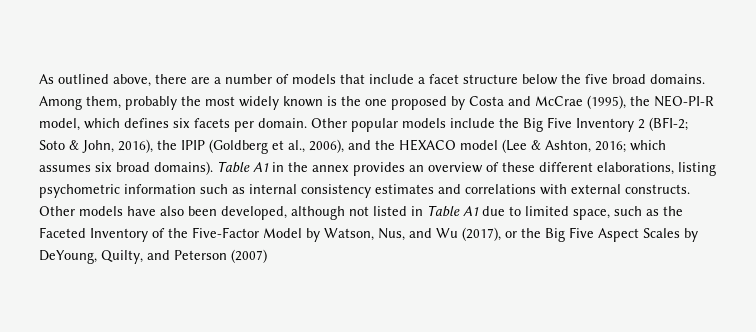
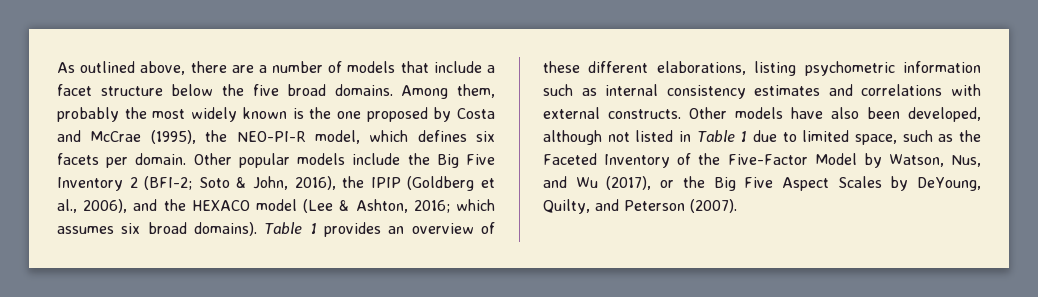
- Table A1 in the annex provides an overview of these different elaborations, listing psychometric information such as internal consistency estimates and correlations with external constructs.
+ Table 1 provides an overview of these different elaborations, listing psychometric information such as internal consistency estimates and correlations with external constructs.
- Other models have also been developed, although not listed in Table A1 due to limited space, such as the Faceted Inventory of the Five-Factor Model by Watson, Nus, and Wu (2017), or the Big Five Aspect Scales by DeYoung, Quilty, and Peterson (2007)
+ Other models have also been developed, although not listed in Table 1 due to limited space, such as the Faceted Inventory of the Five-Factor Model by Watson, Nus, and Wu (2017), or the Big Five Aspect Scales by DeYoung, Quilty, and Peterson (2007).

